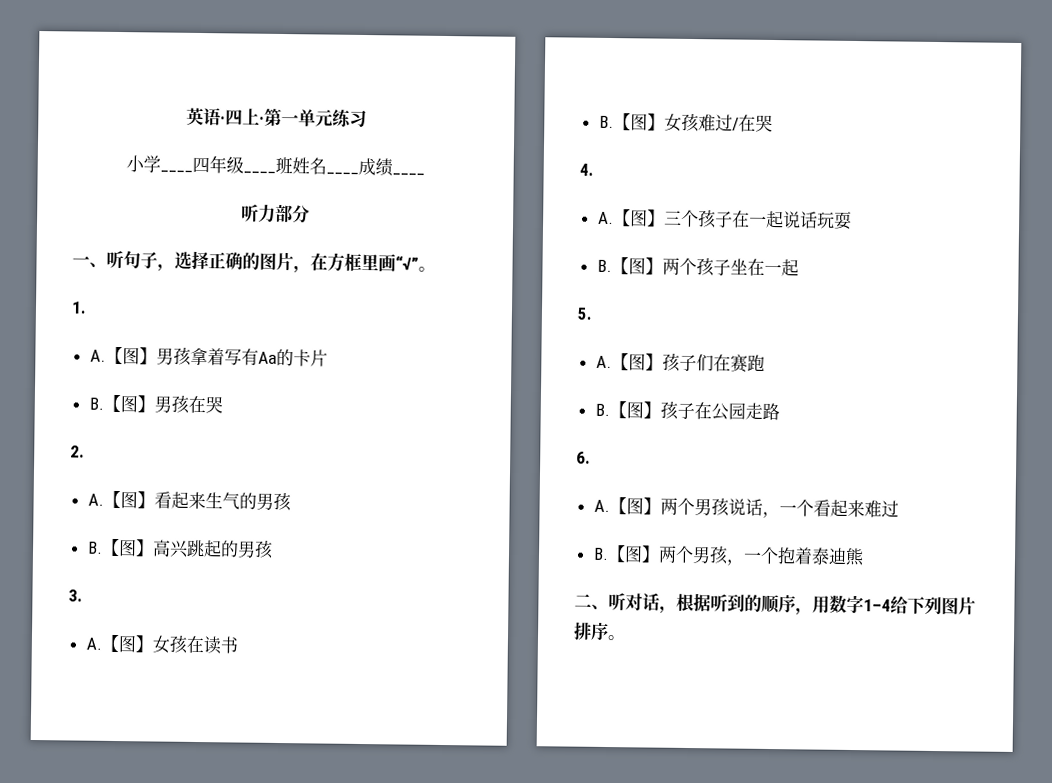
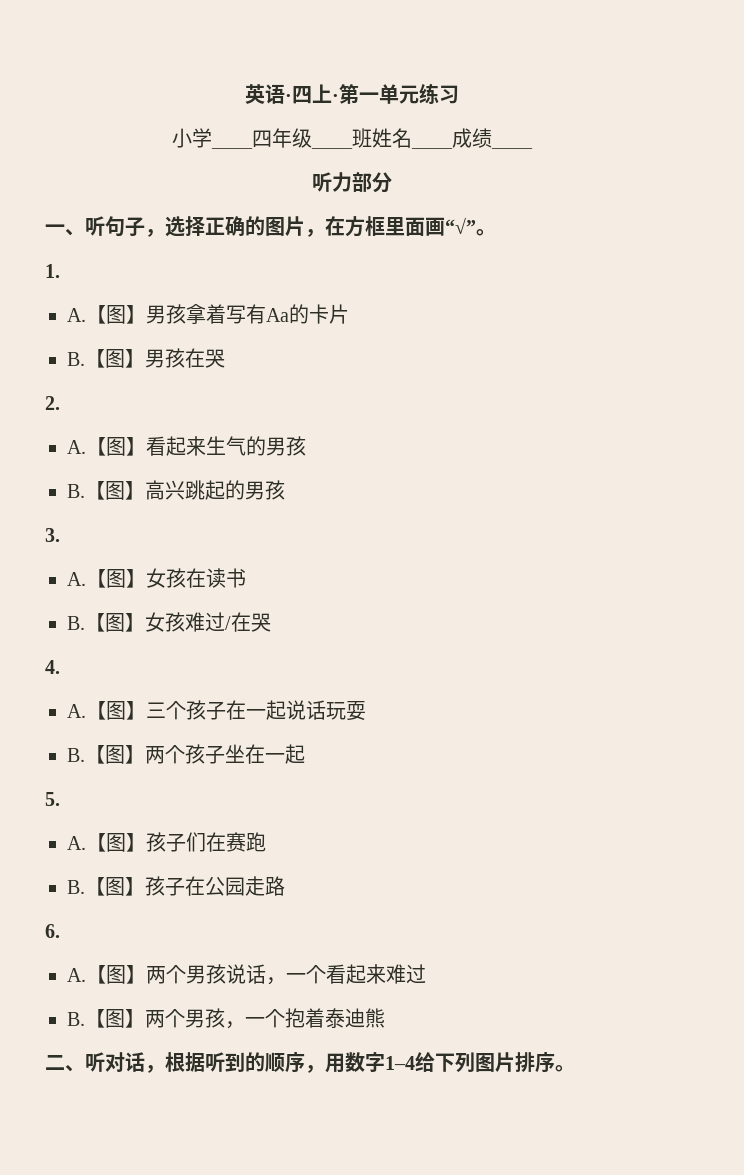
- 一、听句子，选择正确的图片，在方框里画“√”。
+ 一、听句子，选择正确的图片，在方框里面画“√”。

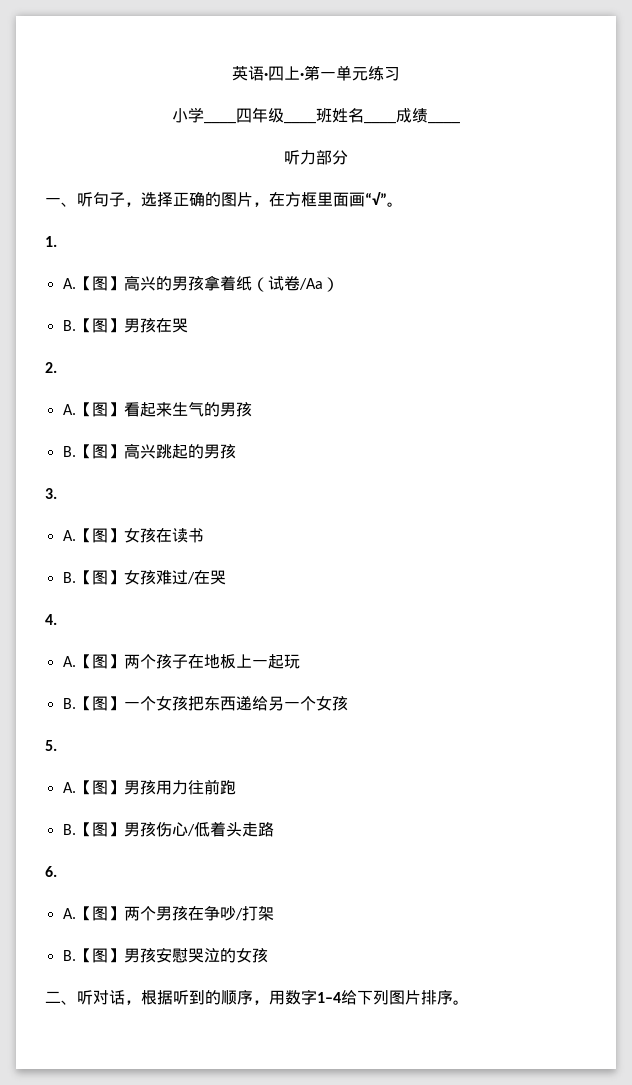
- A.【图】男孩拿着写有Aa的卡片
+ A.【图】高兴的男孩拿着纸（试卷/Aa）
- A.【图】三个孩子在一起说话玩耍
- B.【图】两个孩子坐在一起
+ A.【图】两个孩子在地板上一起玩
+ B.【图】一个女孩把东西递给另一个女孩
- A.【图】孩子们在赛跑
+ A.【图】男孩用力往前跑
- B.【图】孩子在公园走路
+ B.【图】男孩伤心/低着头走路
- A.【图】两个男孩说话，一个看起来难过
- B.【图】两个男孩，一个抱着泰迪熊
+ A.【图】两个男孩在争吵/打架
+ B.【图】男孩安慰哭泣的女孩

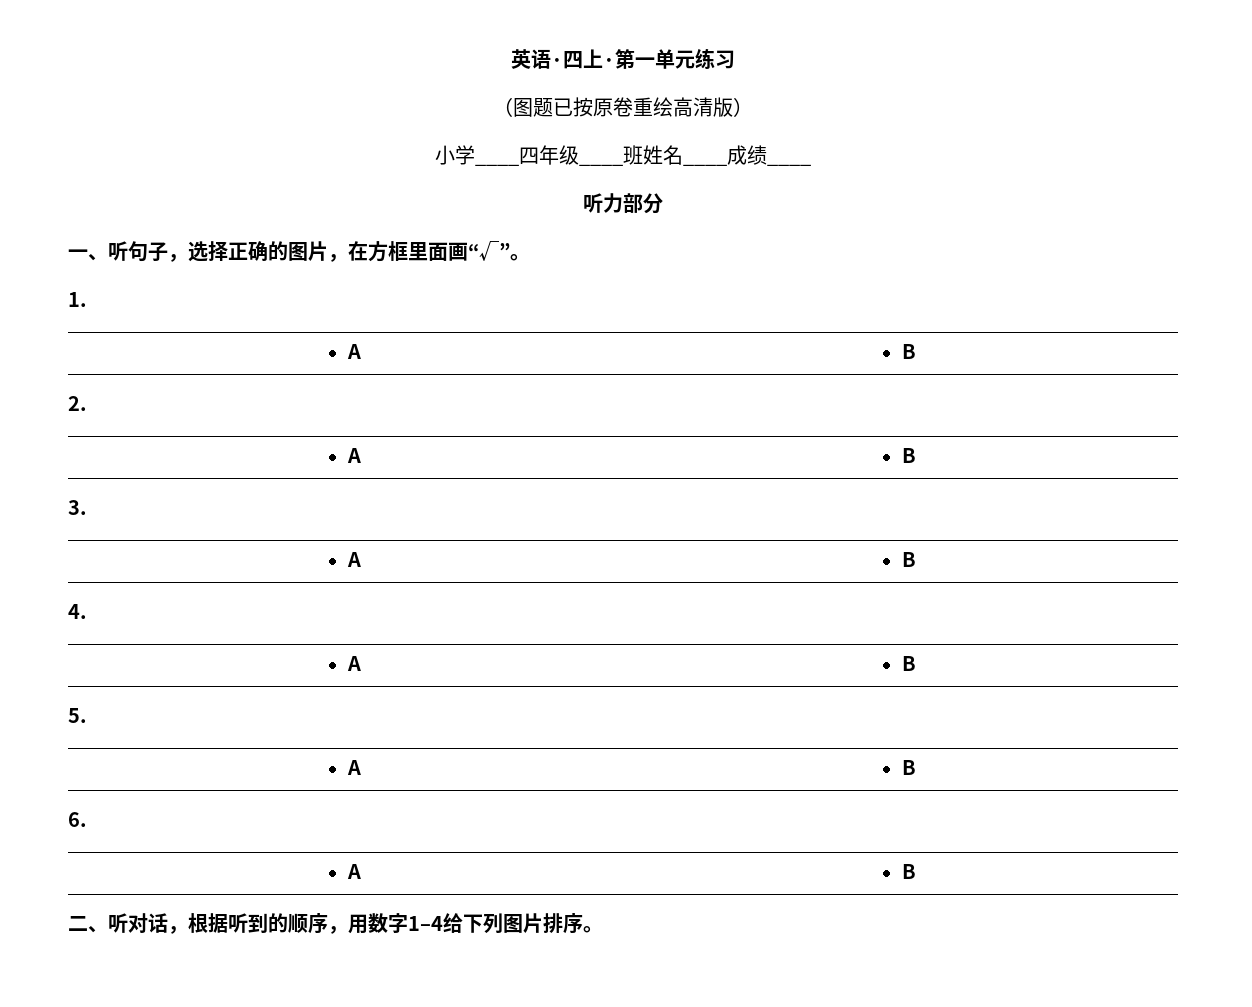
+ （图题已按原卷重绘高清版）
  1.
- A.【图】高兴的男孩拿着纸（试卷/Aa）
- B.【图】男孩在哭
+ A | B
  2.
- A.【图】看起来生气的男孩
- B.【图】高兴跳起的男孩
+ A | B
  3.
- A.【图】女孩在读书
- B.【图】女孩难过/在哭
+ A | B
  4.
- A.【图】两个孩子在地板上一起玩
- B.【图】一个女孩把东西递给另一个女孩
+ A | B
  5.
- A.【图】男孩用力往前跑
- B.【图】男孩伤心/低着头走路
+ A | B
  6.
- A.【图】两个男孩在争吵/打架
- B.【图】男孩安慰哭泣的女孩
+ A | B

